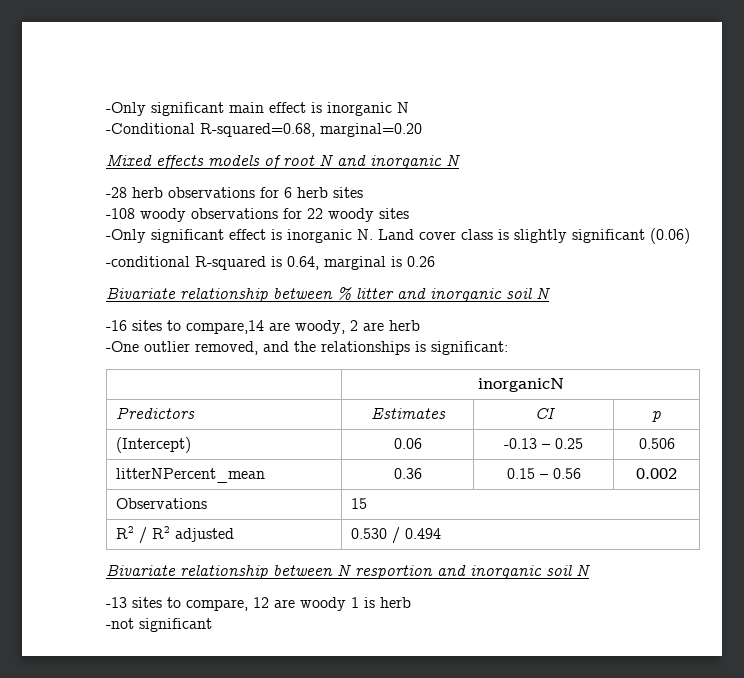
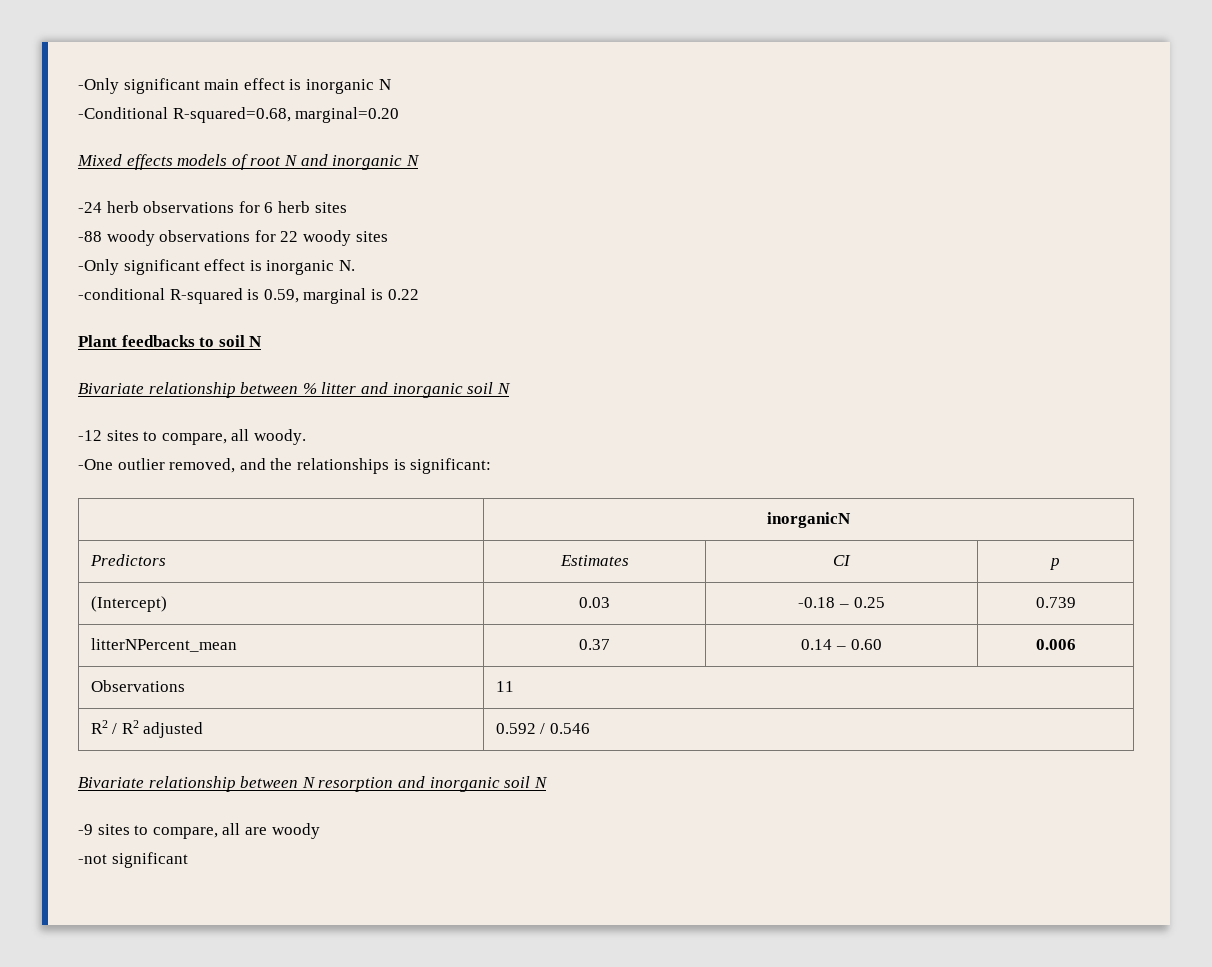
- -28 herb observations for 6 herb sites
+ -24 herb observations for 6 herb sites
- -108 woody observations for 22 woody sites
+ -88 woody observations for 22 woody sites
- -Only significant effect is inorganic N. Land cover class is slightly significant (0.06)
+ -Only significant effect is inorganic N.
- -conditional R-squared is 0.64, marginal is 0.26
+ -conditional R-squared is 0.59, marginal is 0.22
+ Plant feedbacks to soil N
- -16 sites to compare,14 are woody, 2 are herb
+ -12 sites to compare, all woody.
- (Intercept) | 0.06 | -0.13 – 0.25 | 0.506
+ (Intercept) | 0.03 | -0.18 – 0.25 | 0.739
- litterNPercent_mean | 0.36 | 0.15 – 0.56 | 0.002
+ litterNPercent_mean | 0.37 | 0.14 – 0.60 | 0.006
- Observations | 15
+ Observations | 11
- R2 / R2 adjusted | 0.530 / 0.494
+ R2 / R2 adjusted | 0.592 / 0.546
- Bivariate relationship between N resportion and inorganic soil N
- -13 sites to compare, 12 are woody 1 is herb
+ Bivariate relationship between N resorption and inorganic soil N
+ -9 sites to compare, all are woody

